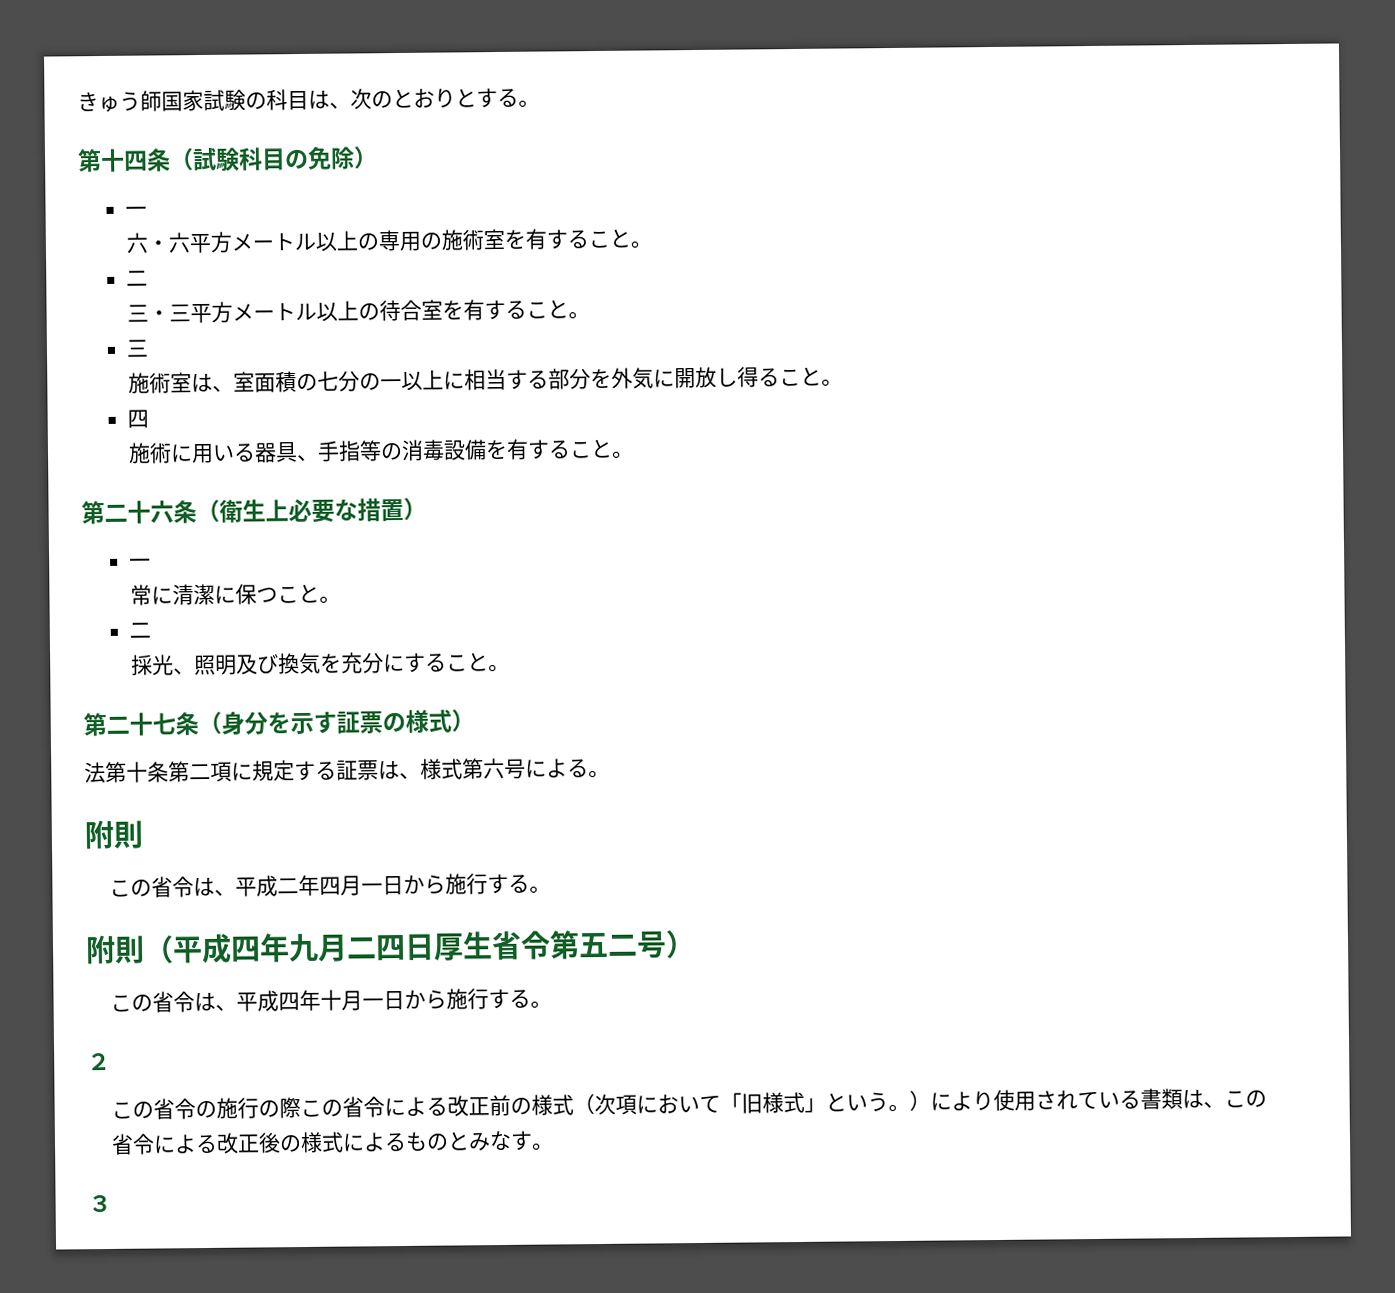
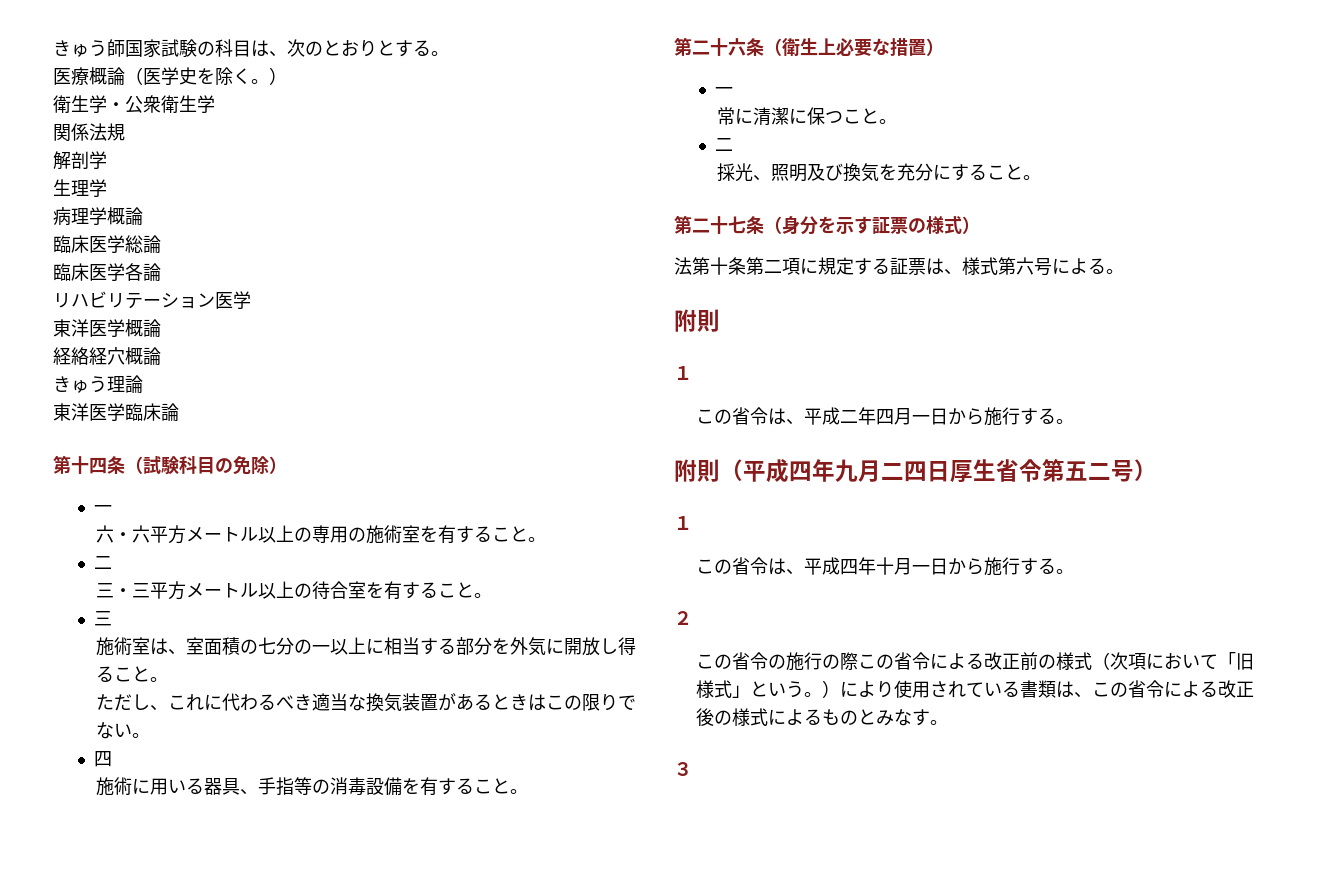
+ 医療概論（医学史を除く。）
+ 衛生学・公衆衛生学
+ 関係法規
+ 解剖学
+ 生理学
+ 病理学概論
+ 臨床医学総論
+ 臨床医学各論
+ リハビリテーション医学
+ 東洋医学概論
+ 経絡経穴概論
+ きゅう理論
+ 東洋医学臨床論
+ ただし、これに代わるべき適当な換気装置があるときはこの限りでない。
  法第十条第二項に規定する証票は、様式第六号による。
  附則
+ １
  附則（平成四年九月二四日厚生省令第五二号）
+ １

